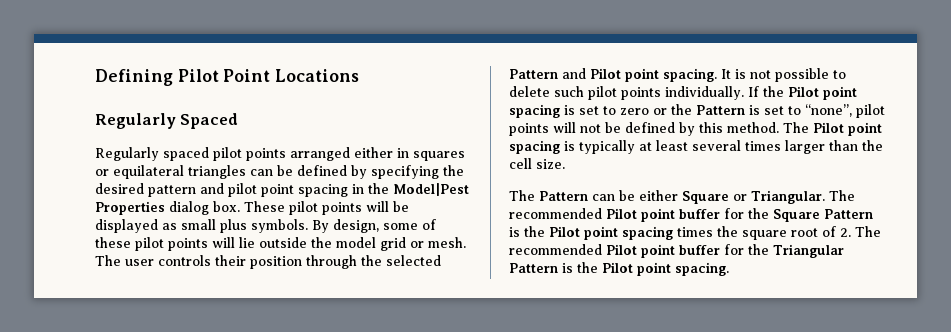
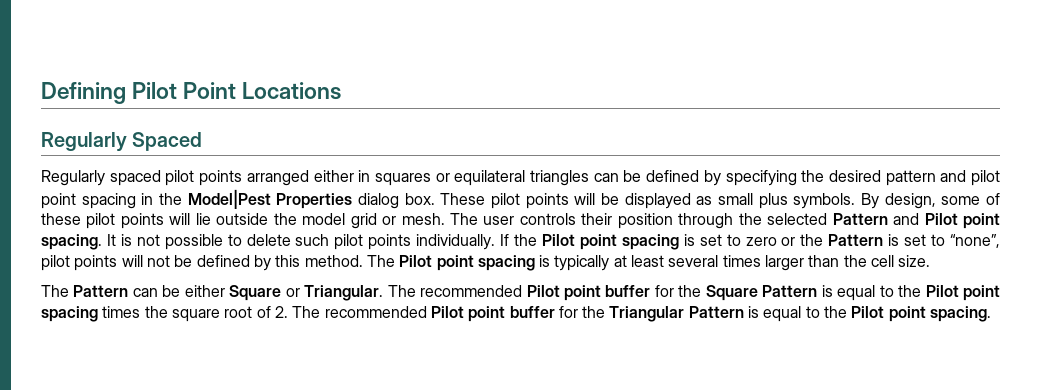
- The recommended Pilot point buffer for the Square Pattern is the Pilot point spacing times the square root of 2. The recommended Pilot point buffer for the Triangular Pattern is the Pilot point spacing.
+ The recommended Pilot point buffer for the Square Pattern is equal to the Pilot point spacing times the square root of 2. The recommended Pilot point buffer for the Triangular Pattern is equal to the Pilot point spacing.

